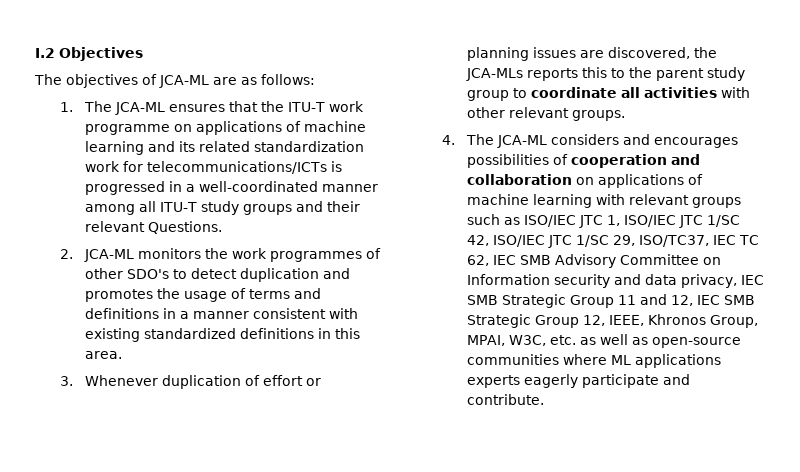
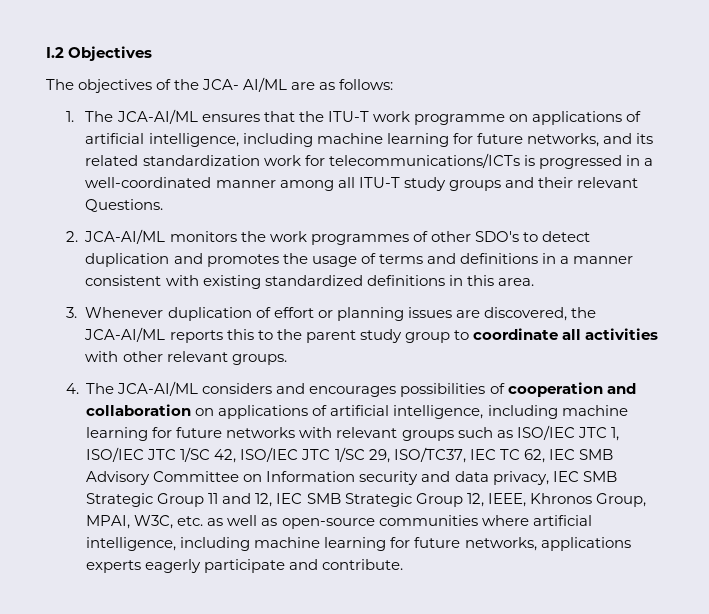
- The objectives of JCA-ML are as follows:
+ The objectives of the JCA- AI/ML are as follows:
- 1. The JCA-ML ensures that the ITU-T work programme on applications of machine learning and its related standardization work for telecommunications/ICTs is progressed in a well-coordinated manner among all ITU-T study groups and their relevant Questions.
+ 1. The JCA-AI/ML ensures that the ITU-T work programme on applications of artificial intelligence, including machine learning for future networks, and its related standardization work for telecommunications/ICTs is progressed in a well-coordinated manner among all ITU-T study groups and their relevant Questions.
- 2. JCA-ML monitors the work programmes of other SDO's to detect duplication and promotes the usage of terms and definitions in a manner consistent with existing standardized definitions in this area.
+ 2. JCA-AI/ML monitors the work programmes of other SDO's to detect duplication and promotes the usage of terms and definitions in a manner consistent with existing standardized definitions in this area.
- 3. Whenever duplication of effort or planning issues are discovered, the JCA-MLs reports this to the parent study group to coordinate all activities with other relevant groups.
+ 3. Whenever duplication of effort or planning issues are discovered, the JCA-AI/ML reports this to the parent study group to coordinate all activities with other relevant groups.
- 4. The JCA-ML considers and encourages possibilities of cooperation and collaboration on applications of machine learning with relevant groups such as ISO/IEC JTC 1, ISO/IEC JTC 1/SC 42, ISO/IEC JTC 1/SC 29, ISO/TC37, IEC TC 62, IEC SMB Advisory Committee on Information security and data privacy, IEC SMB Strategic Group 11 and 12, IEC SMB Strategic Group 12, IEEE, Khronos Group, MPAI, W3C, etc. as well as open-source communities where ML applications experts eagerly participate and contribute.
+ 4. The JCA-AI/ML considers and encourages possibilities of cooperation and collaboration on applications of artificial intelligence, including machine learning for future networks with relevant groups such as ISO/IEC JTC 1, ISO/IEC JTC 1/SC 42, ISO/IEC JTC 1/SC 29, ISO/TC37, IEC TC 62, IEC SMB Advisory Committee on Information security and data privacy, IEC SMB Strategic Group 11 and 12, IEC SMB Strategic Group 12, IEEE, Khronos Group, MPAI, W3C, etc. as well as open-source communities where artificial intelligence, including machine learning for future networks, applications experts eagerly participate and contribute.

